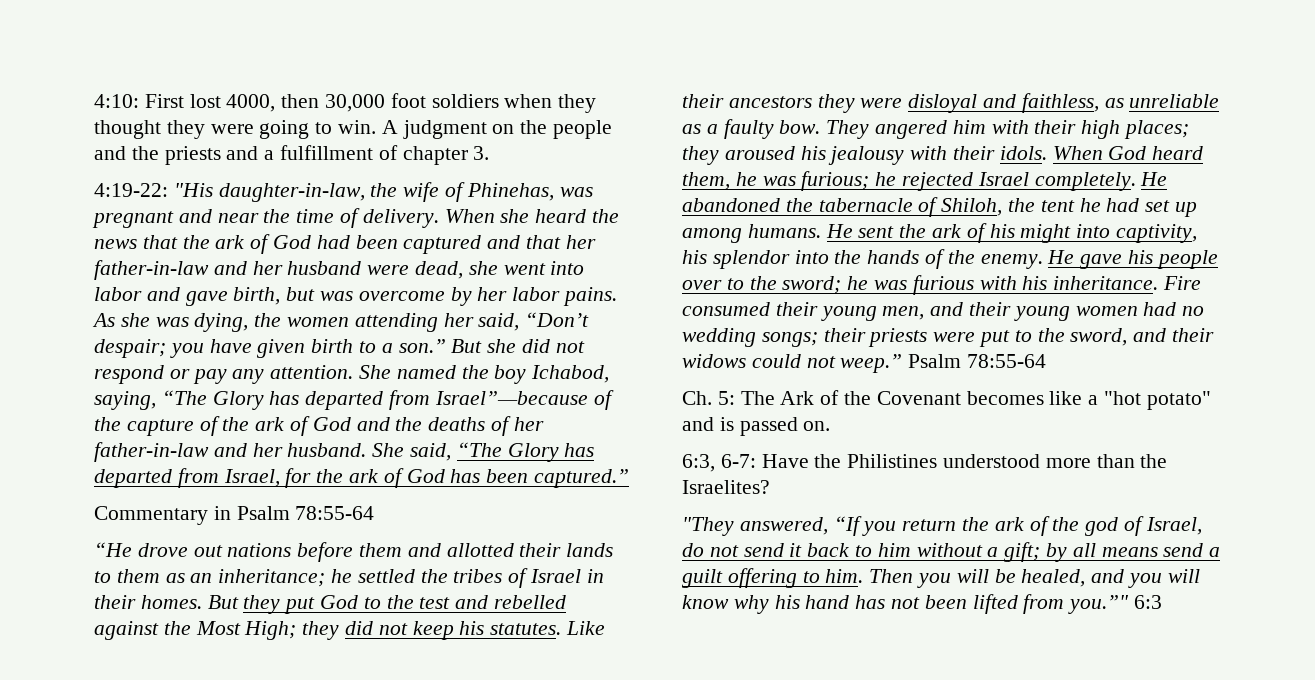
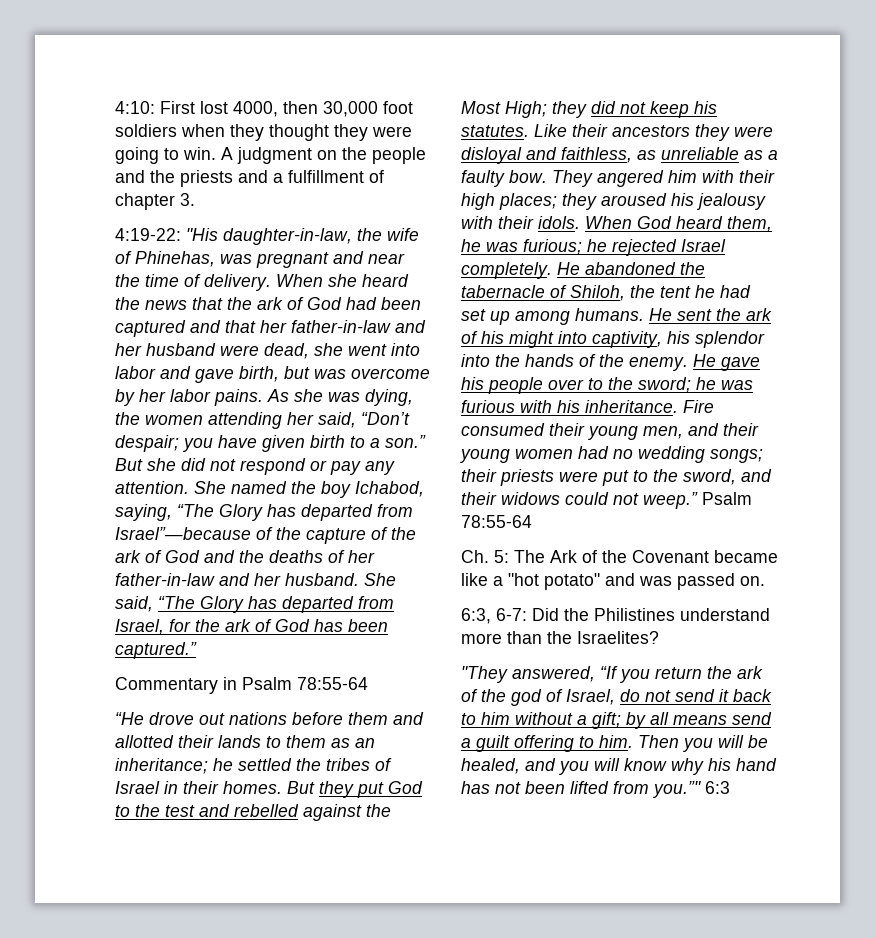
- Ch. 5: The Ark of the Covenant becomes like a "hot potato" and is passed on.
+ Ch. 5: The Ark of the Covenant became like a "hot potato" and was passed on.
- 6:3, 6-7: Have the Philistines understood more than the Israelites?
+ 6:3, 6-7: Did the Philistines understand more than the Israelites?

